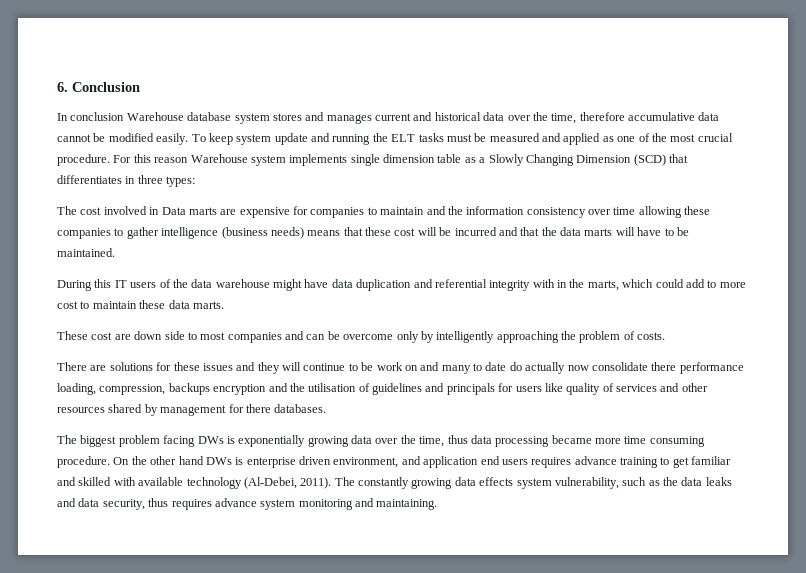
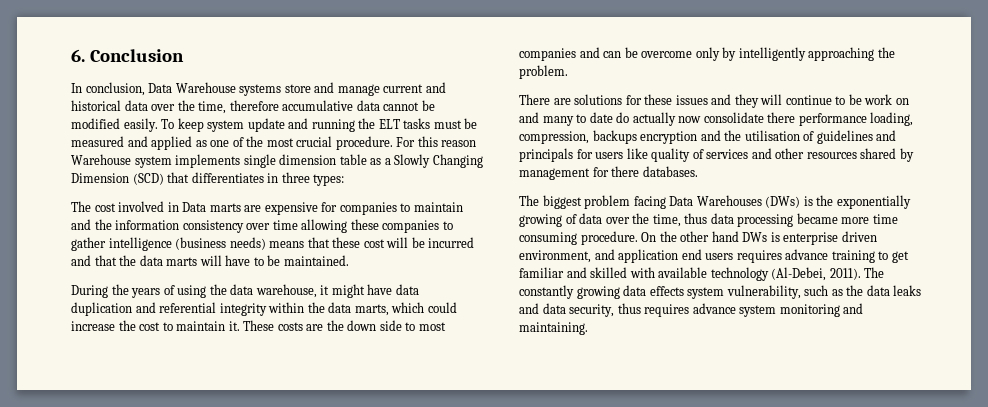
- In conclusion Warehouse database system stores and manages current and historical data over the time, therefore accumulative data cannot be modified easily.
+ In conclusion, Data Warehouse systems store and manage current and historical data over the time, therefore accumulative data cannot be modified easily.
- During this IT users of the data warehouse might have data duplication and referential integrity with in the marts, which could add to more cost to maintain these data marts.
- These cost are down side to most companies and can be overcome only by intelligently approaching the problem of costs.
+ During the years of using the data warehouse, it might have data duplication and referential integrity within the data marts, which could increase the cost to maintain it. These costs are the down side to most companies and can be overcome only by intelligently approaching the problem.
- The biggest problem facing DWs is exponentially growing data over the time, thus data processing became more time consuming procedure.
+ The biggest problem facing Data Warehouses (DWs) is the exponentially growing of data over the time, thus data processing became more time consuming procedure.

